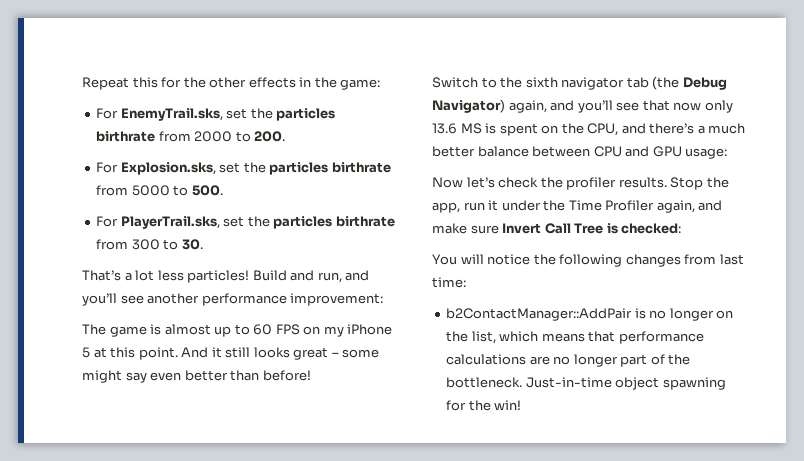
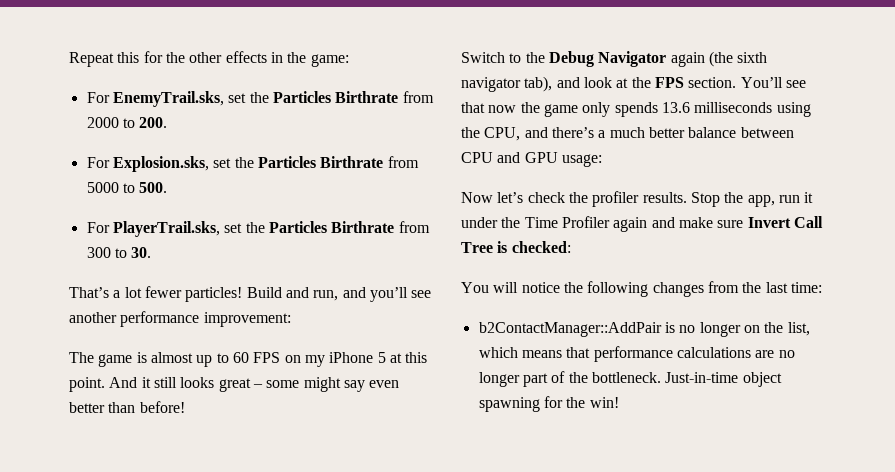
- For EnemyTrail.sks, set the particles birthrate from 2000 to 200.
+ For EnemyTrail.sks, set the Particles Birthrate from 2000 to 200.
- For Explosion.sks, set the particles birthrate from 5000 to 500.
+ For Explosion.sks, set the Particles Birthrate from 5000 to 500.
- For PlayerTrail.sks, set the particles birthrate from 300 to 30.
+ For PlayerTrail.sks, set the Particles Birthrate from 300 to 30.
- That’s a lot less particles!
+ That’s a lot fewer particles!
- Switch to the sixth navigator tab (the Debug Navigator) again, and you’ll see that now only 13.6 MS is spent on the CPU, and there’s a much better balance between CPU and GPU usage:
+ Switch to the Debug Navigator again (the sixth navigator tab), and look at the FPS section. You’ll see that now the game only spends 13.6 milliseconds using the CPU, and there’s a much better balance between CPU and GPU usage:
- Stop the app, run it under the Time Profiler again, and make sure Invert Call Tree is checked:
+ Stop the app, run it under the Time Profiler again and make sure Invert Call Tree is checked:
- You will notice the following changes from last time:
+ You will notice the following changes from the last time:

